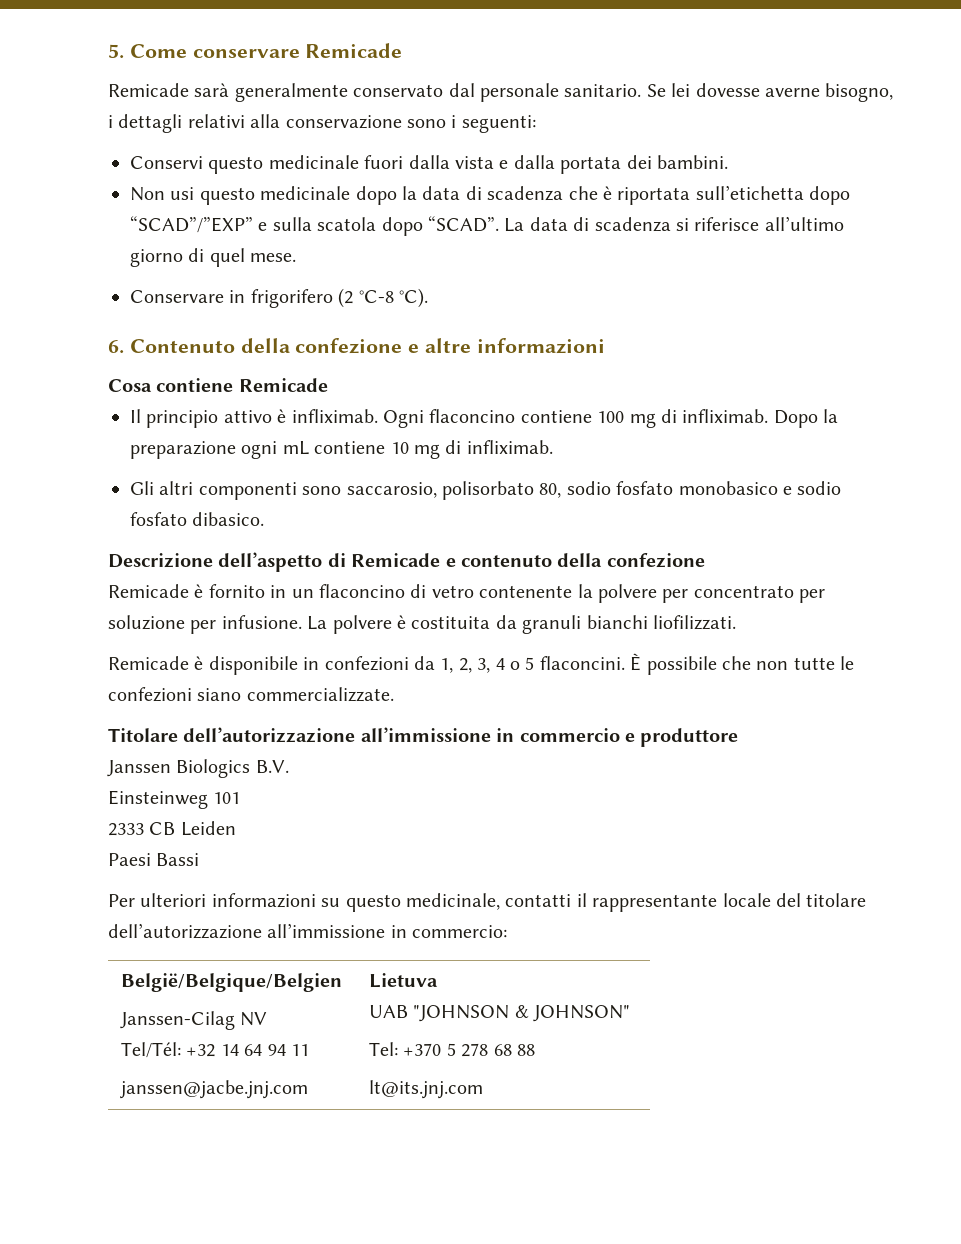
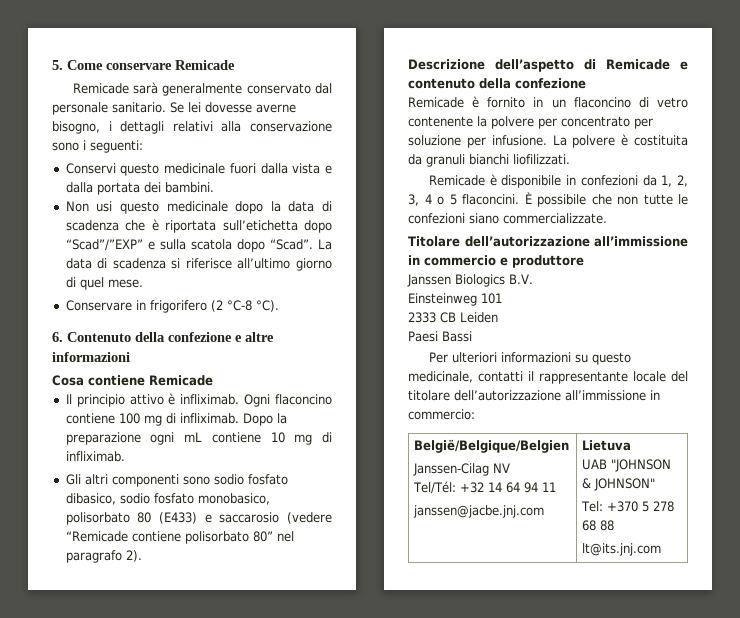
- Non usi questo medicinale dopo la data di scadenza che è riportata sull’etichetta dopo “SCAD”/”EXP” e sulla scatola dopo “SCAD”.
+ Non usi questo medicinale dopo la data di scadenza che è riportata sull’etichetta dopo “Scad”/”EXP” e sulla scatola dopo “Scad”.
- Gli altri componenti sono saccarosio, polisorbato 80, sodio fosfato monobasico e sodio fosfato dibasico.
+ Gli altri componenti sono sodio fosfato dibasico, sodio fosfato monobasico, polisorbato 80 (E433) e saccarosio (vedere “Remicade contiene polisorbato 80” nel paragrafo 2).

